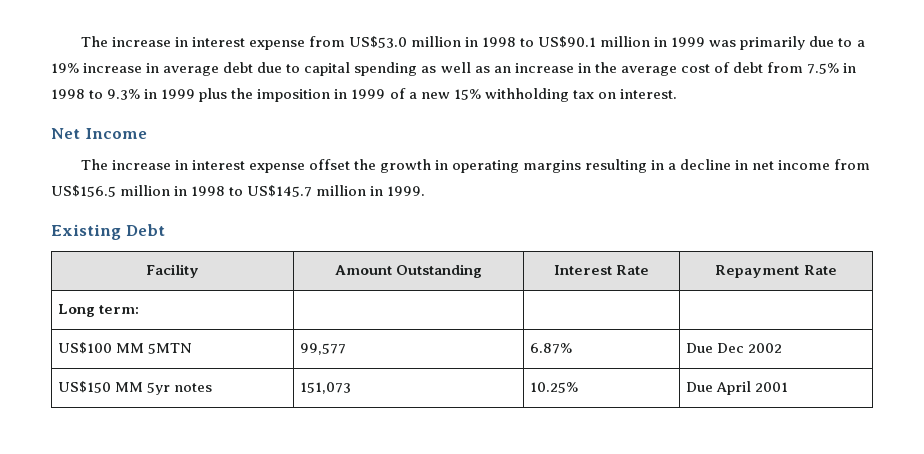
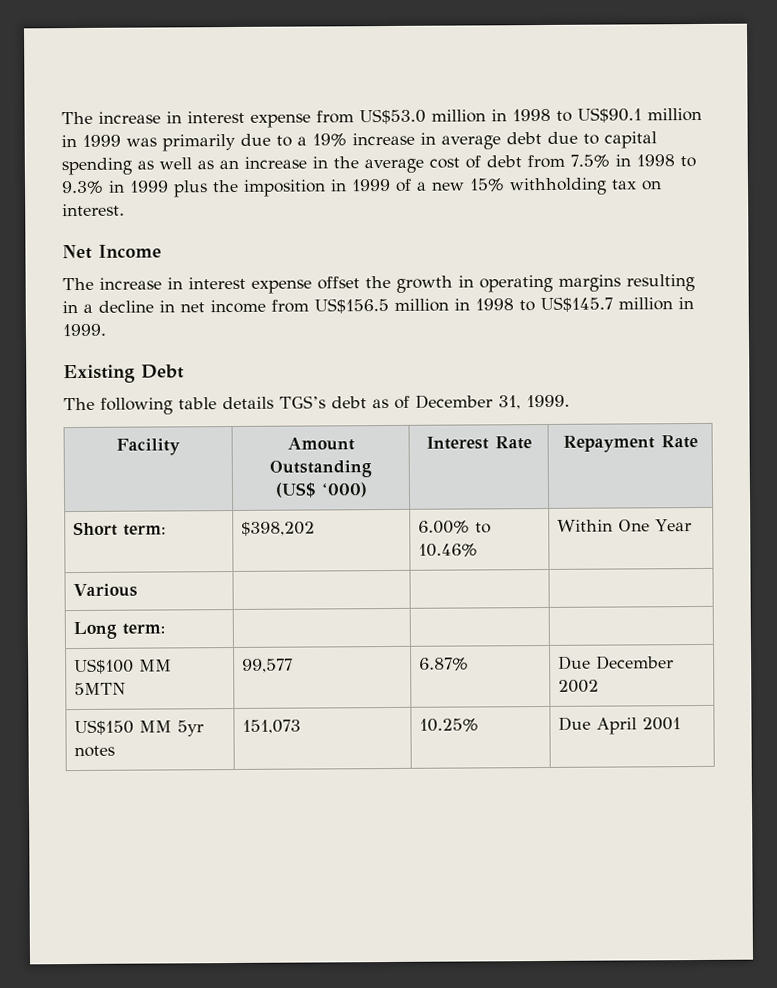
+ The following table details TGS’s debt as of December 31, 1999.
- Facility | Amount Outstanding | Interest Rate | Repayment Rate
+ Facility | Amount Outstanding
+ (US$ ‘000) | Interest Rate | Repayment Rate
+ Short term: | $398,202 | 6.00% to 10.46% | Within One Year
+ Various | | |
- US$100 MM 5MTN | 99,577 | 6.87% | Due Dec 2002
+ US$100 MM 5MTN | 99,577 | 6.87% | Due December 2002

